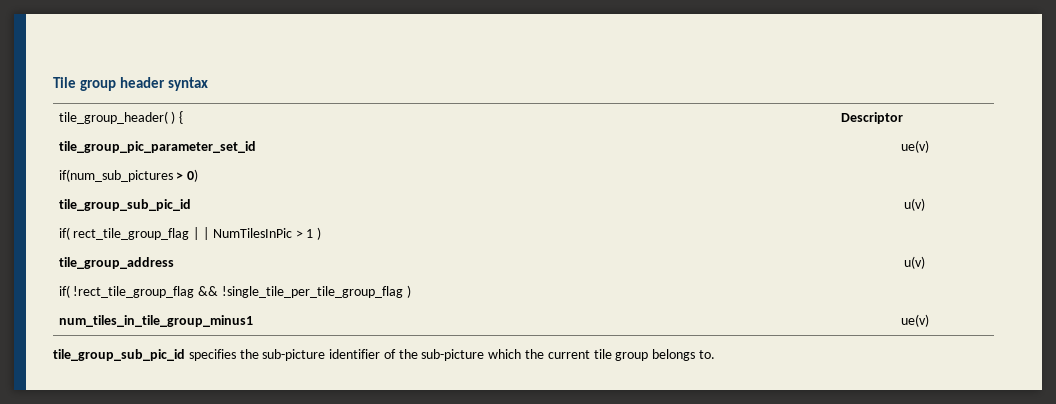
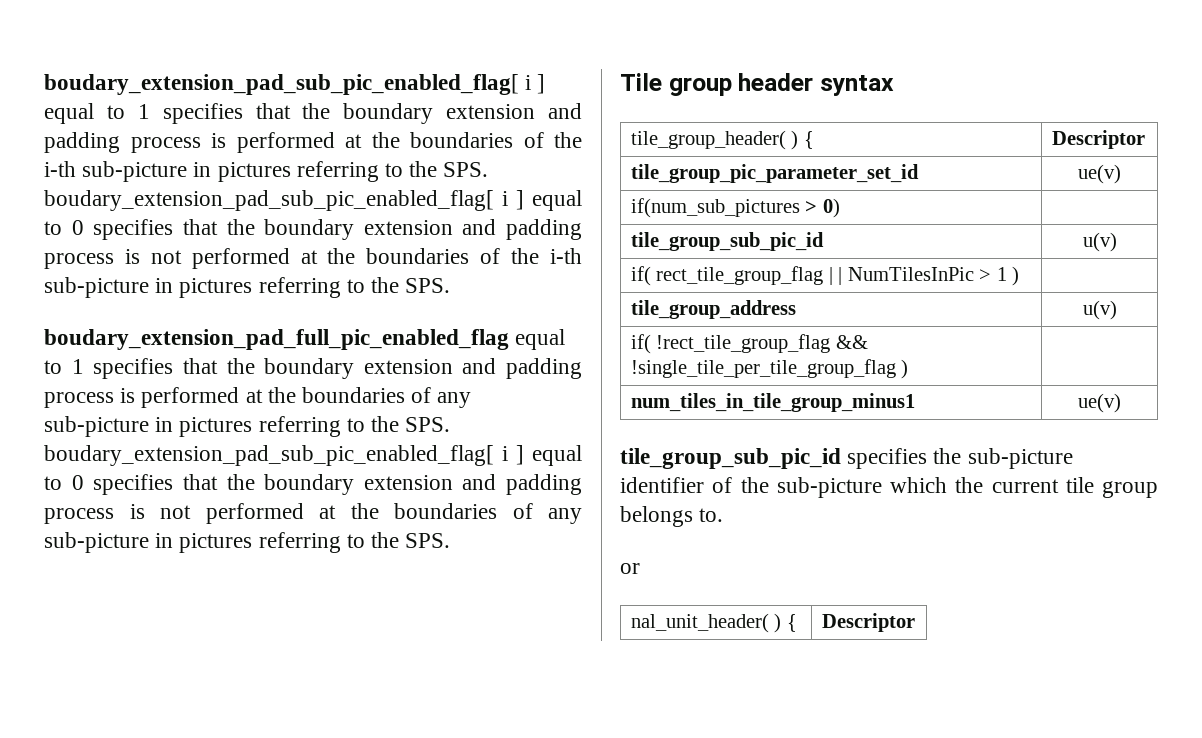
+ boudary_extension_pad_sub_pic_enabled_flag[ i ] equal to 1 specifies that the boundary extension and padding process is performed at the boundaries of the i-th sub-picture in pictures referring to the SPS. boudary_extension_pad_sub_pic_enabled_flag[ i ] equal to 0 specifies that the boundary extension and padding process is not performed at the boundaries of the i-th sub-picture in pictures referring to the SPS.
+ boudary_extension_pad_full_pic_enabled_flag equal to 1 specifies that the boundary extension and padding process is performed at the boundaries of any sub-picture in pictures referring to the SPS. boudary_extension_pad_sub_pic_enabled_flag[ i ] equal to 0 specifies that the boundary extension and padding process is not performed at the boundaries of any sub-picture in pictures referring to the SPS.
+ or
+ nal_unit_header( ) { | Descriptor

